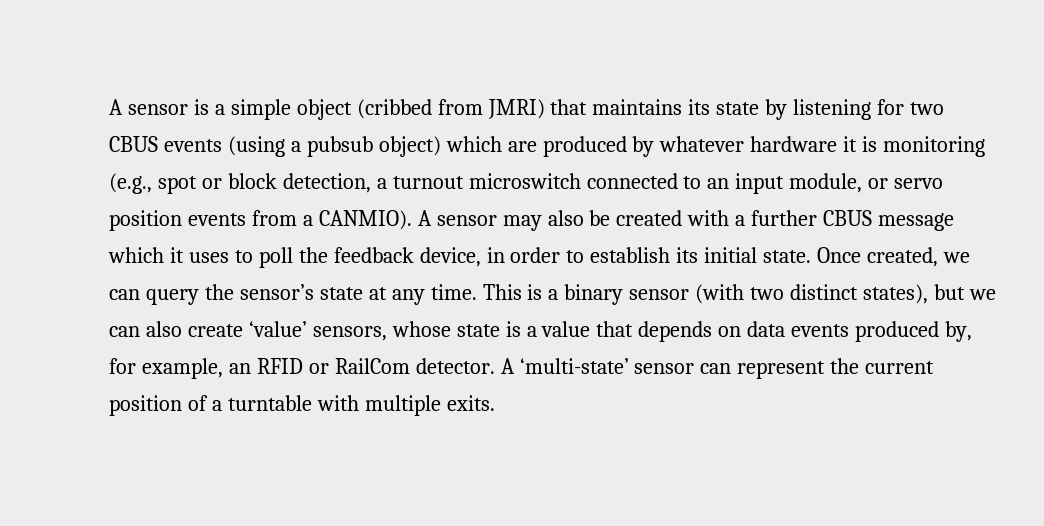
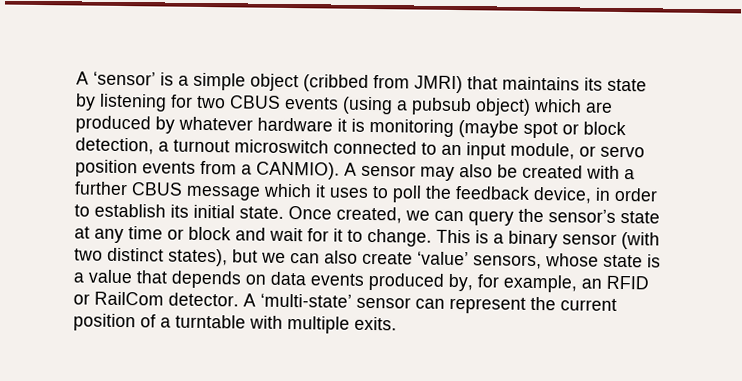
- A sensor is a simple object (cribbed from JMRI) that maintains its state by listening for two CBUS events (using a pubsub object) which are produced by whatever hardware it is monitoring (e.g., spot or block detection, a turnout microswitch connected to an input module, or servo position events from a CANMIO).
+ A ‘sensor’ is a simple object (cribbed from JMRI) that maintains its state by listening for two CBUS events (using a pubsub object) which are produced by whatever hardware it is monitoring (maybe spot or block detection, a turnout microswitch connected to an input module, or servo position events from a CANMIO).
- Once created, we can query the sensor’s state at any time.
+ Once created, we can query the sensor’s state at any time or block and wait for it to change.

